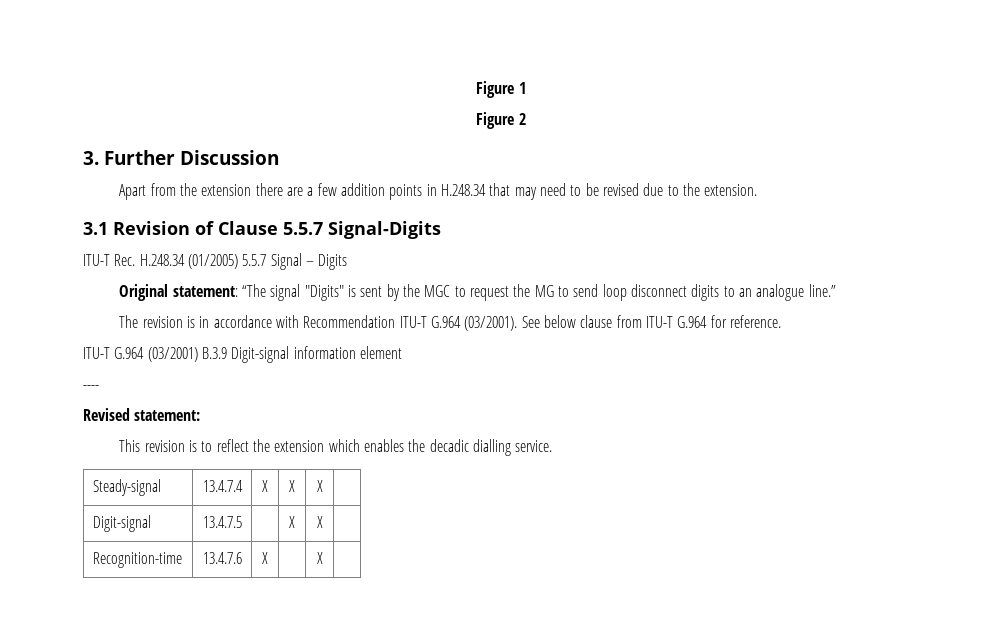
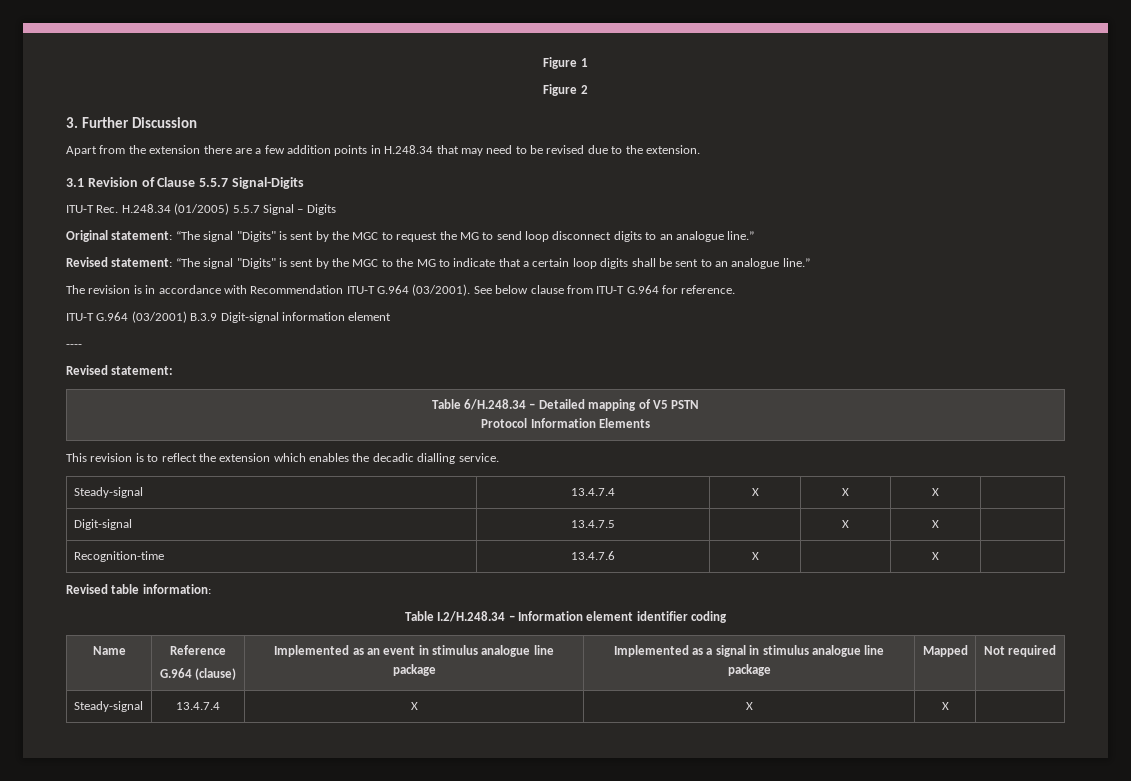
+ Revised statement: “The signal "Digits" is sent by the MGC to the MG to indicate that a certain loop digits shall be sent to an analogue line.”
+ Table 6/H.248.34 – Detailed mapping of V5 PSTN
+ Protocol Information Elements
+ Revised table information:
+ Table I.2/H.248.34 – Information element identifier coding
+ Name | Reference
+ G.964 (clause) | Implemented as an event in stimulus analogue line package | Implemented as a signal in stimulus analogue line package | Mapped | Not required
+ Steady-signal | 13.4.7.4 | X | X | X |

